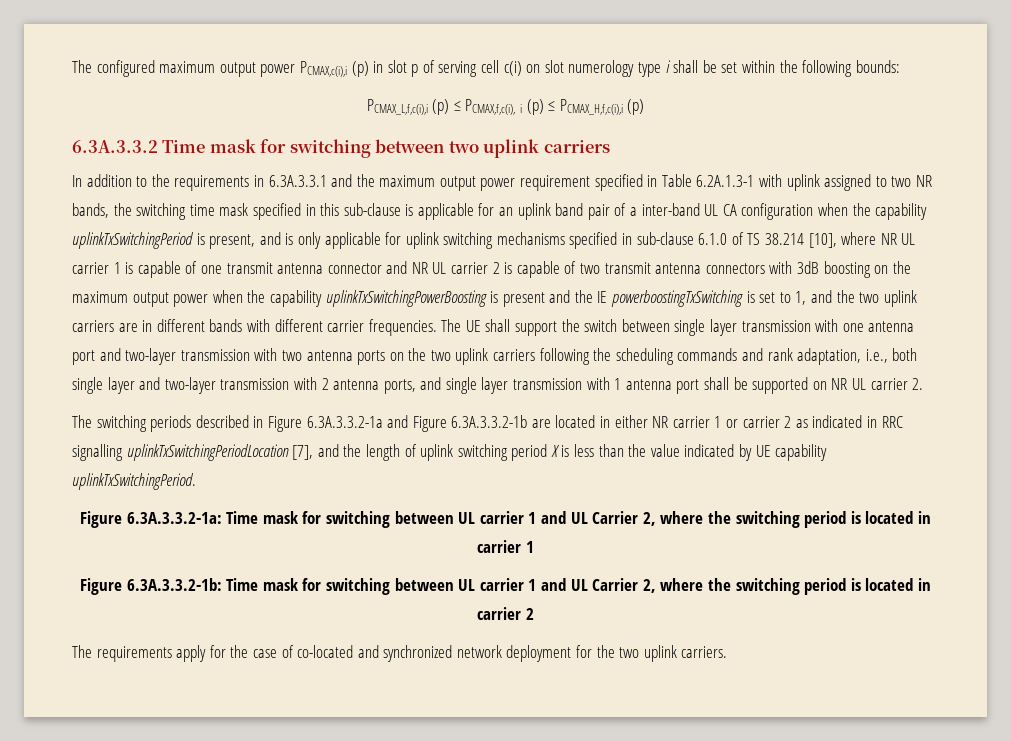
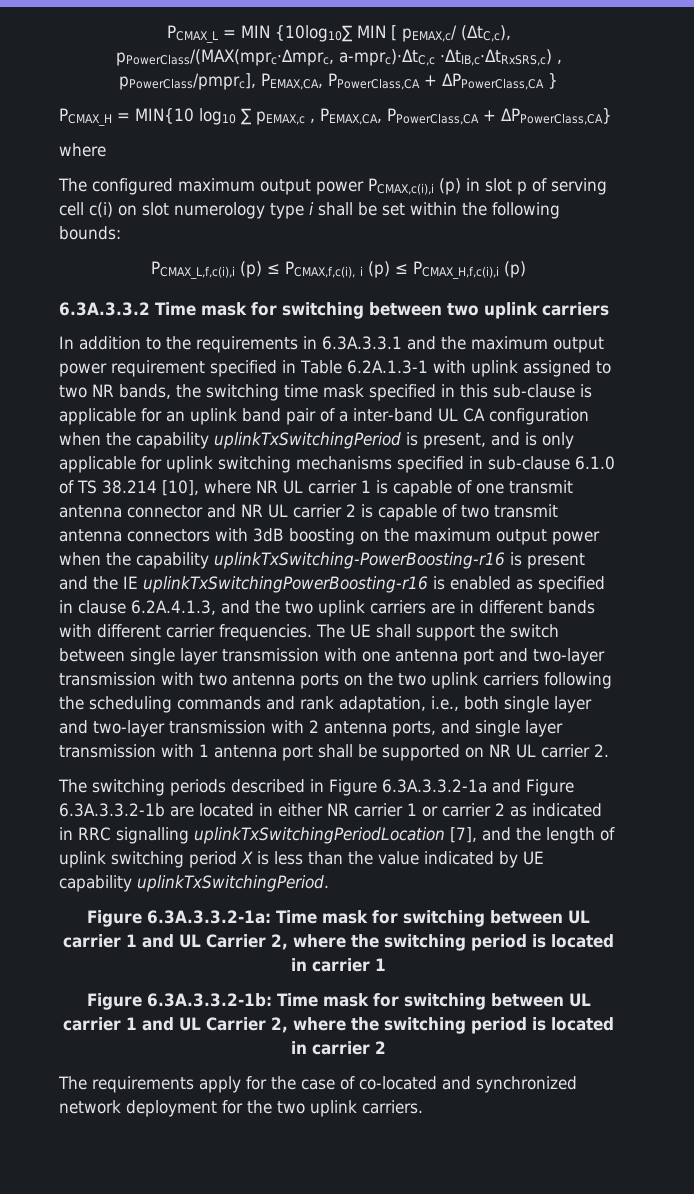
+ PCMAX_L = MIN {10log10∑ MIN [ pEMAX,c/ (ΔtC,c), pPowerClass/(MAX(mprc·∆mprc, a-mprc)·ΔtC,c ·ΔtIB,c·ΔtRxSRS,c) , pPowerClass/pmprc], PEMAX,CA, PPowerClass,CA + ΔPPowerClass,CA }
+ PCMAX_H = MIN{10 log10 ∑ pEMAX,c , PEMAX,CA, PPowerClass,CA + ΔPPowerClass,CA}
+ where
- In addition to the requirements in 6.3A.3.3.1 and the maximum output power requirement specified in Table 6.2A.1.3-1 with uplink assigned to two NR bands, the switching time mask specified in this sub-clause is applicable for an uplink band pair of a inter-band UL CA configuration when the capability uplinkTxSwitchingPeriod is present, and is only applicable for uplink switching mechanisms specified in sub-clause 6.1.0 of TS 38.214 [10], where NR UL carrier 1 is capable of one transmit antenna connector and NR UL carrier 2 is capable of two transmit antenna connectors with 3dB boosting on the maximum output power when the capability uplinkTxSwitchingPowerBoosting is present and the IE powerboostingTxSwitching is set to 1, and the two uplink carriers are in different bands with different carrier frequencies.
+ In addition to the requirements in 6.3A.3.3.1 and the maximum output power requirement specified in Table 6.2A.1.3-1 with uplink assigned to two NR bands, the switching time mask specified in this sub-clause is applicable for an uplink band pair of a inter-band UL CA configuration when the capability uplinkTxSwitchingPeriod is present, and is only applicable for uplink switching mechanisms specified in sub-clause 6.1.0 of TS 38.214 [10], where NR UL carrier 1 is capable of one transmit antenna connector and NR UL carrier 2 is capable of two transmit antenna connectors with 3dB boosting on the maximum output power when the capability uplinkTxSwitching-PowerBoosting-r16 is present and the IE uplinkTxSwitchingPowerBoosting-r16 is enabled as specified in clause 6.2A.4.1.3, and the two uplink carriers are in different bands with different carrier frequencies.

